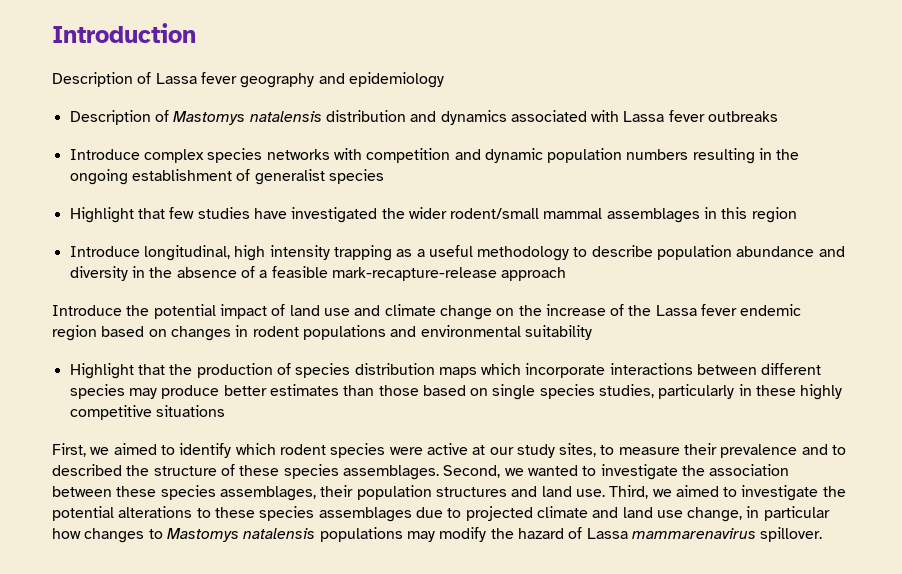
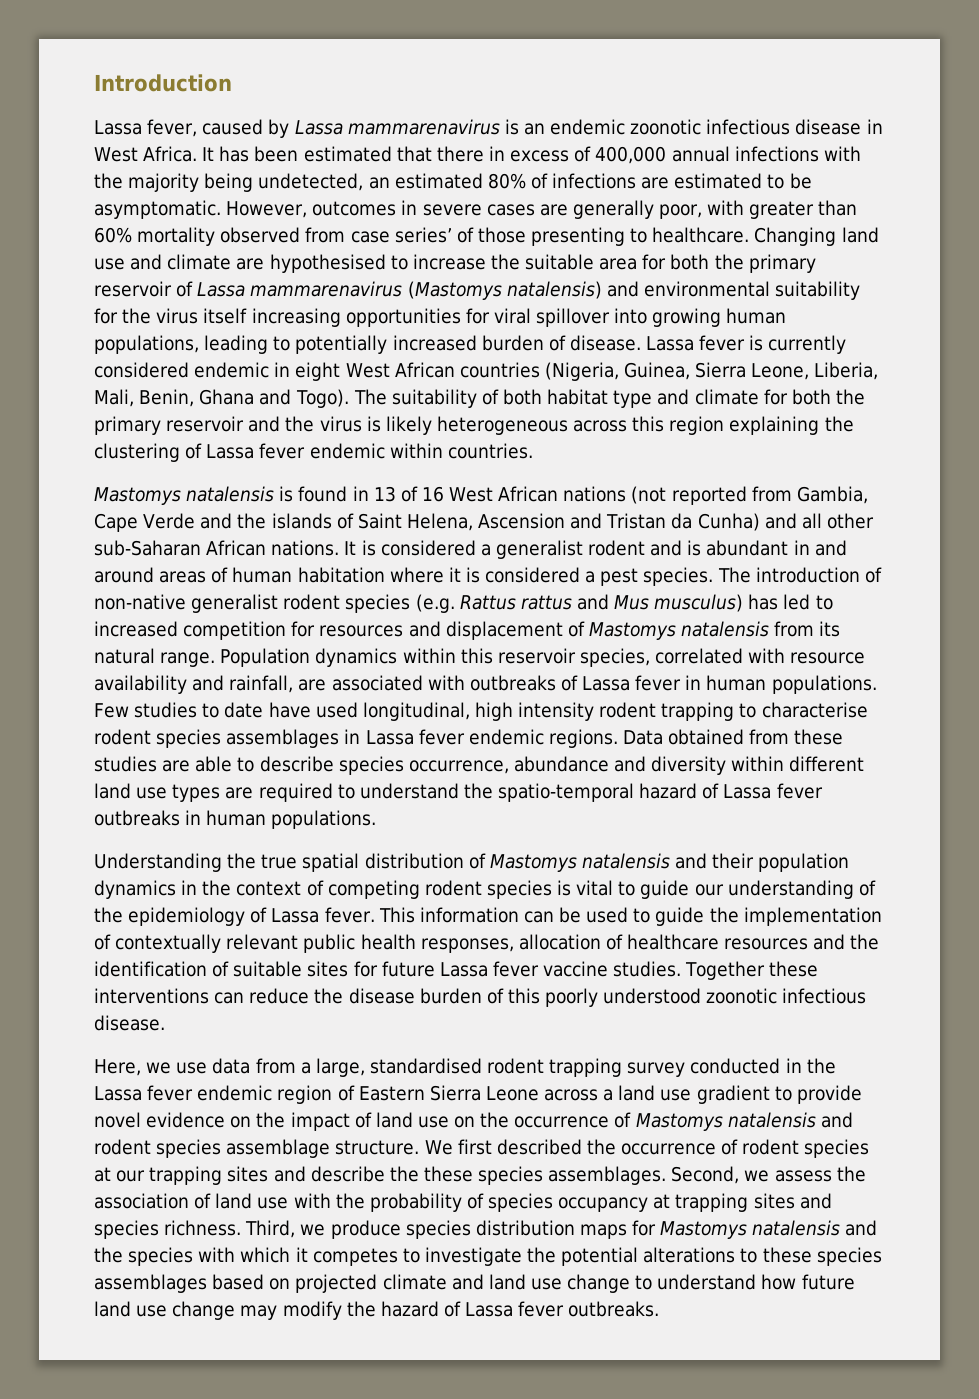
- Description of Lassa fever geography and epidemiology
- Description of Mastomys natalensis distribution and dynamics associated with Lassa fever outbreaks
- Introduce complex species networks with competition and dynamic population numbers resulting in the ongoing establishment of generalist species
- Highlight that few studies have investigated the wider rodent/small mammal assemblages in this region
- Introduce longitudinal, high intensity trapping as a useful methodology to describe population abundance and diversity in the absence of a feasible mark-recapture-release approach
- Introduce the potential impact of land use and climate change on the increase of the Lassa fever endemic region based on changes in rodent populations and environmental suitability
- Highlight that the production of species distribution maps which incorporate interactions between different species may produce better estimates than those based on single species studies, particularly in these highly competitive situations
- First, we aimed to identify which rodent species were active at our study sites, to measure their prevalence and to described the structure of these species assemblages.
+ Lassa fever, caused by Lassa mammarenavirus is an endemic zoonotic infectious disease in West Africa. It has been estimated that there in excess of 400,000 annual infections with the majority being undetected, an estimated 80% of infections are estimated to be asymptomatic. However, outcomes in severe cases are generally poor, with greater than 60% mortality observed from case series’ of those presenting to healthcare. Changing land use and climate are hypothesised to increase the suitable area for both the primary reservoir of Lassa mammarenavirus (Mastomys natalensis) and environmental suitability for the virus itself increasing opportunities for viral spillover into growing human populations, leading to potentially increased burden of disease. Lassa fever is currently considered endemic in eight West African countries (Nigeria, Guinea, Sierra Leone, Liberia, Mali, Benin, Ghana and Togo). The suitability of both habitat type and climate for both the primary reservoir and the virus is likely heterogeneous across this region explaining the clustering of Lassa fever endemic within countries.
+ Mastomys natalensis is found in 13 of 16 West African nations (not reported from Gambia, Cape Verde and the islands of Saint Helena, Ascension and Tristan da Cunha) and all other sub-Saharan African nations. It is considered a generalist rodent and is abundant in and around areas of human habitation where it is considered a pest species. The introduction of non-native generalist rodent species (e.g. Rattus rattus and Mus musculus) has led to increased competition for resources and displacement of Mastomys natalensis from its natural range. Population dynamics within this reservoir species, correlated with resource availability and rainfall, are associated with outbreaks of Lassa fever in human populations. Few studies to date have used longitudinal, high intensity rodent trapping to characterise rodent species assemblages in Lassa fever endemic regions. Data obtained from these studies are able to describe species occurrence, abundance and diversity within different land use types are required to understand the spatio-temporal hazard of Lassa fever outbreaks in human populations.
+ Understanding the true spatial distribution of Mastomys natalensis and their population dynamics in the context of competing rodent species is vital to guide our understanding of the epidemiology of Lassa fever. This information can be used to guide the implementation of contextually relevant public health responses, allocation of healthcare resources and the identification of suitable sites for future Lassa fever vaccine studies. Together these interventions can reduce the disease burden of this poorly understood zoonotic infectious disease.
+ Here, we use data from a large, standardised rodent trapping survey conducted in the Lassa fever endemic region of Eastern Sierra Leone across a land use gradient to provide novel evidence on the impact of land use on the occurrence of Mastomys natalensis and rodent species assemblage structure. We first described the occurrence of rodent species at our trapping sites and describe the these species assemblages.
- Second, we wanted to investigate the association between these species assemblages, their population structures and land use. Third, we aimed to investigate the potential alterations to these species assemblages due to projected climate and land use change, in particular how changes to Mastomys natalensis populations may modify the hazard of Lassa mammarenavirus spillover.
+ Second, we assess the association of land use with the probability of species occupancy at trapping sites and species richness. Third, we produce species distribution maps for Mastomys natalensis and the species with which it competes to investigate the potential alterations to these species assemblages based on projected climate and land use change to understand how future land use change may modify the hazard of Lassa fever outbreaks.

